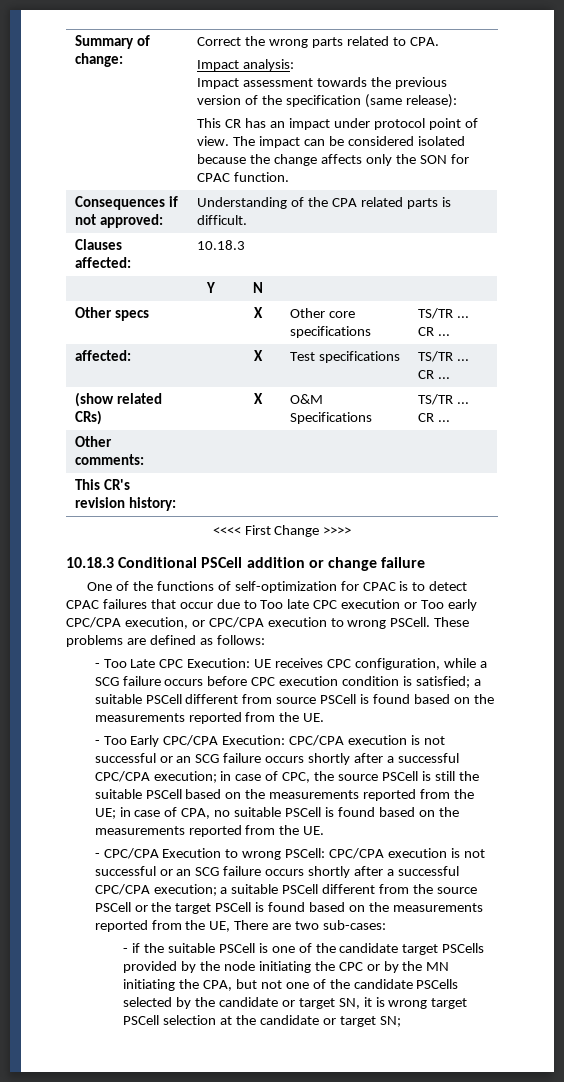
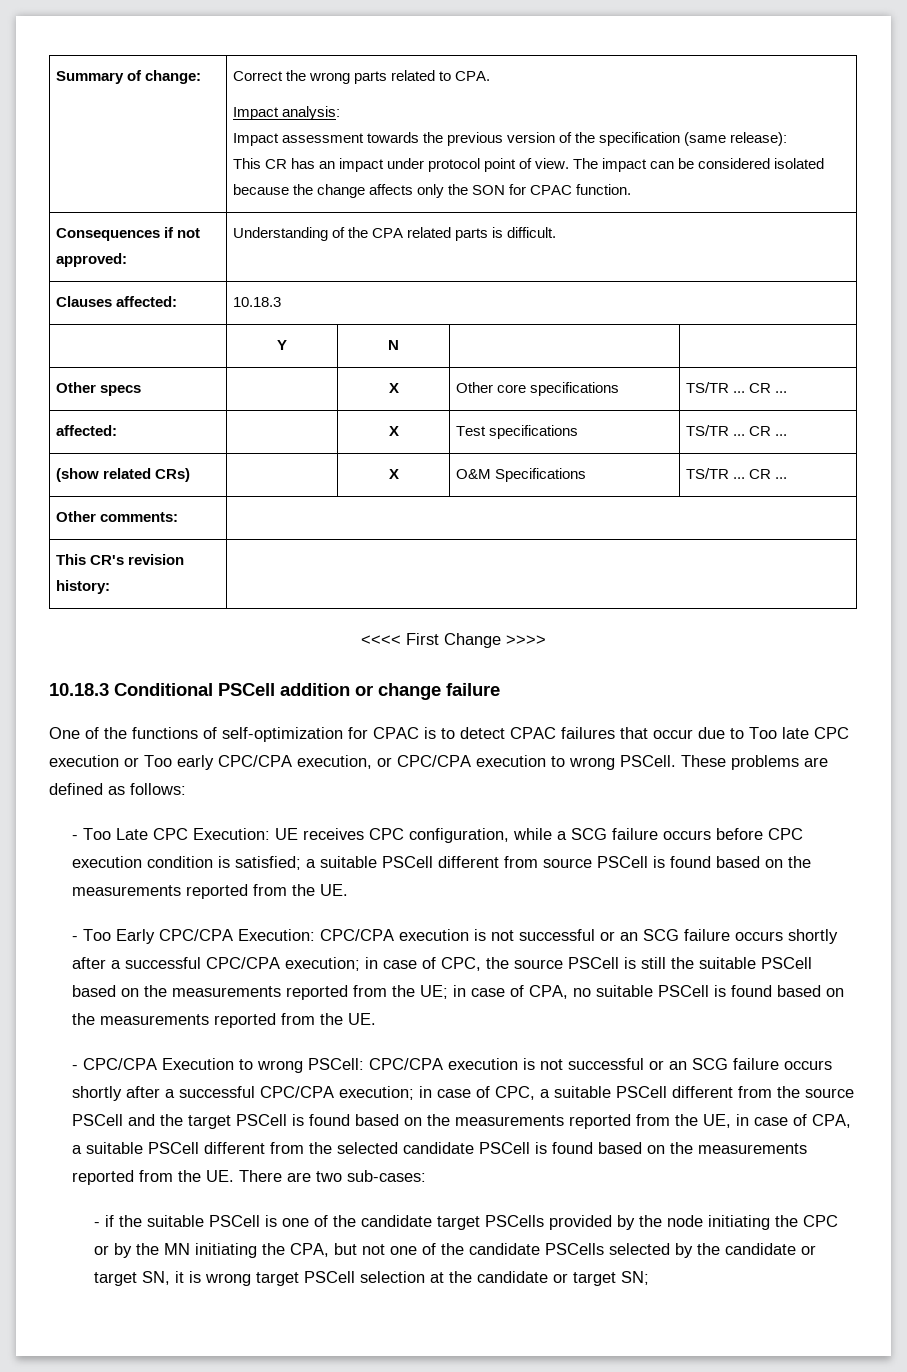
- - CPC/CPA Execution to wrong PSCell: CPC/CPA execution is not successful or an SCG failure occurs shortly after a successful CPC/CPA execution; a suitable PSCell different from the source PSCell or the target PSCell is found based on the measurements reported from the UE, There are two sub-cases:
+ - CPC/CPA Execution to wrong PSCell: CPC/CPA execution is not successful or an SCG failure occurs shortly after a successful CPC/CPA execution; in case of CPC, a suitable PSCell different from the source PSCell and the target PSCell is found based on the measurements reported from the UE, in case of CPA, a suitable PSCell different from the selected candidate PSCell is found based on the measurements reported from the UE. There are two sub-cases:

